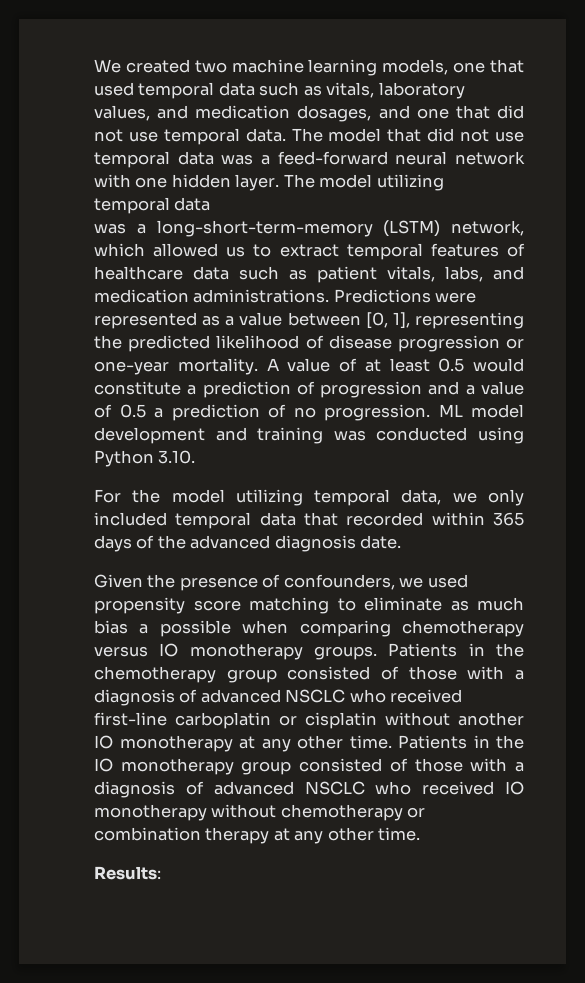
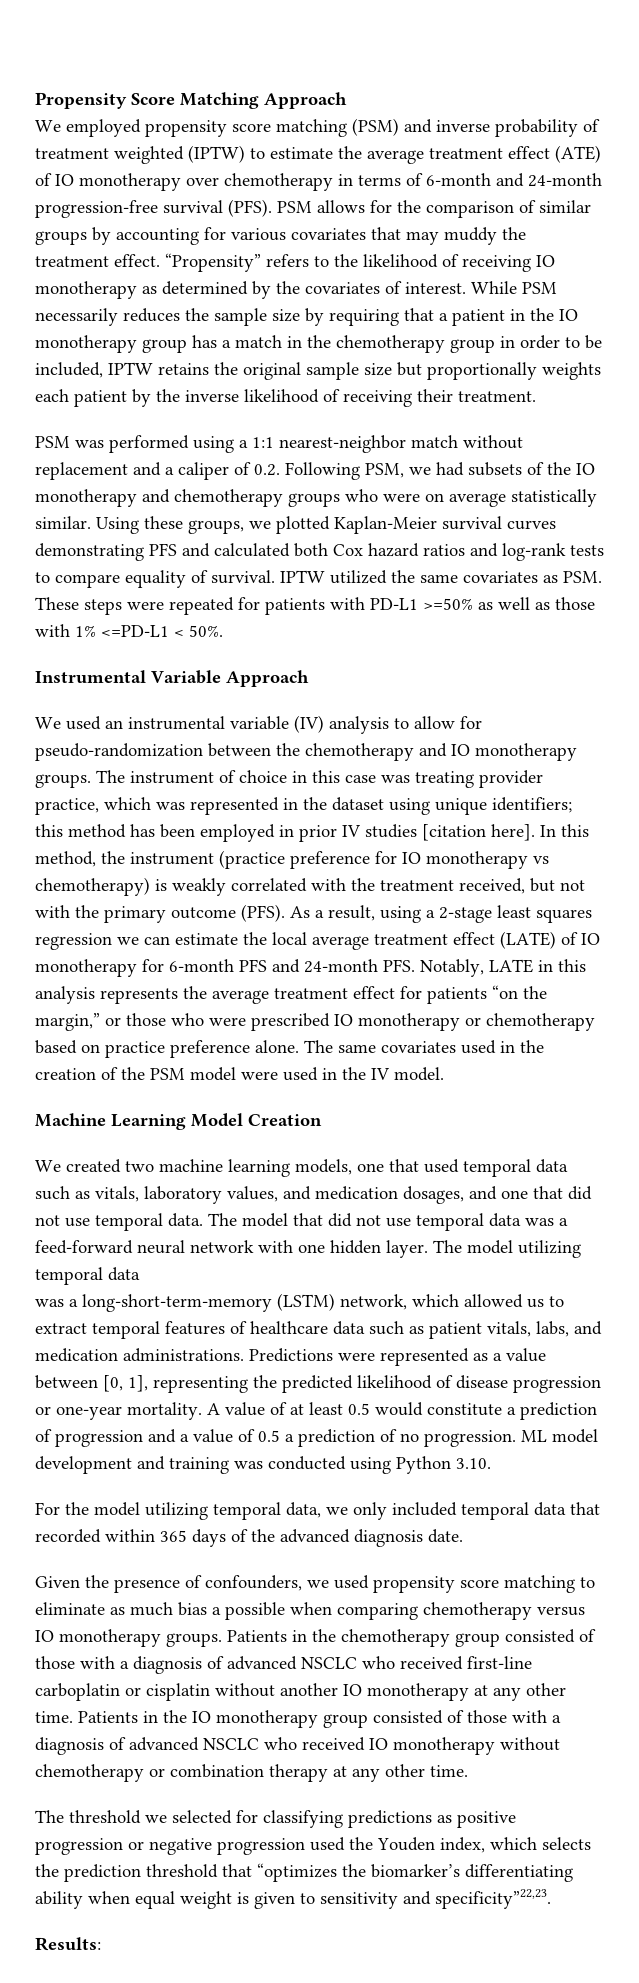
+ Propensity Score Matching Approach
+ We employed propensity score matching (PSM) and inverse probability of treatment weighted (IPTW) to estimate the average treatment effect (ATE) of IO monotherapy over chemotherapy in terms of 6-month and 24-month progression-free survival (PFS). PSM allows for the comparison of similar groups by accounting for various covariates that may muddy the treatment effect. “Propensity” refers to the likelihood of receiving IO monotherapy as determined by the covariates of interest. While PSM necessarily reduces the sample size by requiring that a patient in the IO monotherapy group has a match in the chemotherapy group in order to be included, IPTW retains the original sample size but proportionally weights each patient by the inverse likelihood of receiving their treatment.
+ PSM was performed using a 1:1 nearest-neighbor match without replacement and a caliper of 0.2. Following PSM, we had subsets of the IO monotherapy and chemotherapy groups who were on average statistically similar. Using these groups, we plotted Kaplan-Meier survival curves demonstrating PFS and calculated both Cox hazard ratios and log-rank tests to compare equality of survival. IPTW utilized the same covariates as PSM. These steps were repeated for patients with PD-L1 >=50% as well as those with 1% <=PD-L1 < 50%.
+ Instrumental Variable Approach
+ We used an instrumental variable (IV) analysis to allow for pseudo-randomization between the chemotherapy and IO monotherapy groups. The instrument of choice in this case was treating provider practice, which was represented in the dataset using unique identifiers; this method has been employed in prior IV studies [citation here]. In this method, the instrument (practice preference for IO monotherapy vs chemotherapy) is weakly correlated with the treatment received, but not with the primary outcome (PFS). As a result, using a 2-stage least squares regression we can estimate the local average treatment effect (LATE) of IO monotherapy for 6-month PFS and 24-month PFS. Notably, LATE in this analysis represents the average treatment effect for patients “on the margin,” or those who were prescribed IO monotherapy or chemotherapy based on practice preference alone. The same covariates used in the creation of the PSM model were used in the IV model.
+ Machine Learning Model Creation
+ The threshold we selected for classifying predictions as positive progression or negative progression used the Youden index, which selects the prediction threshold that “optimizes the biomarker’s differentiating ability when equal weight is given to sensitivity and specificity”22,23.

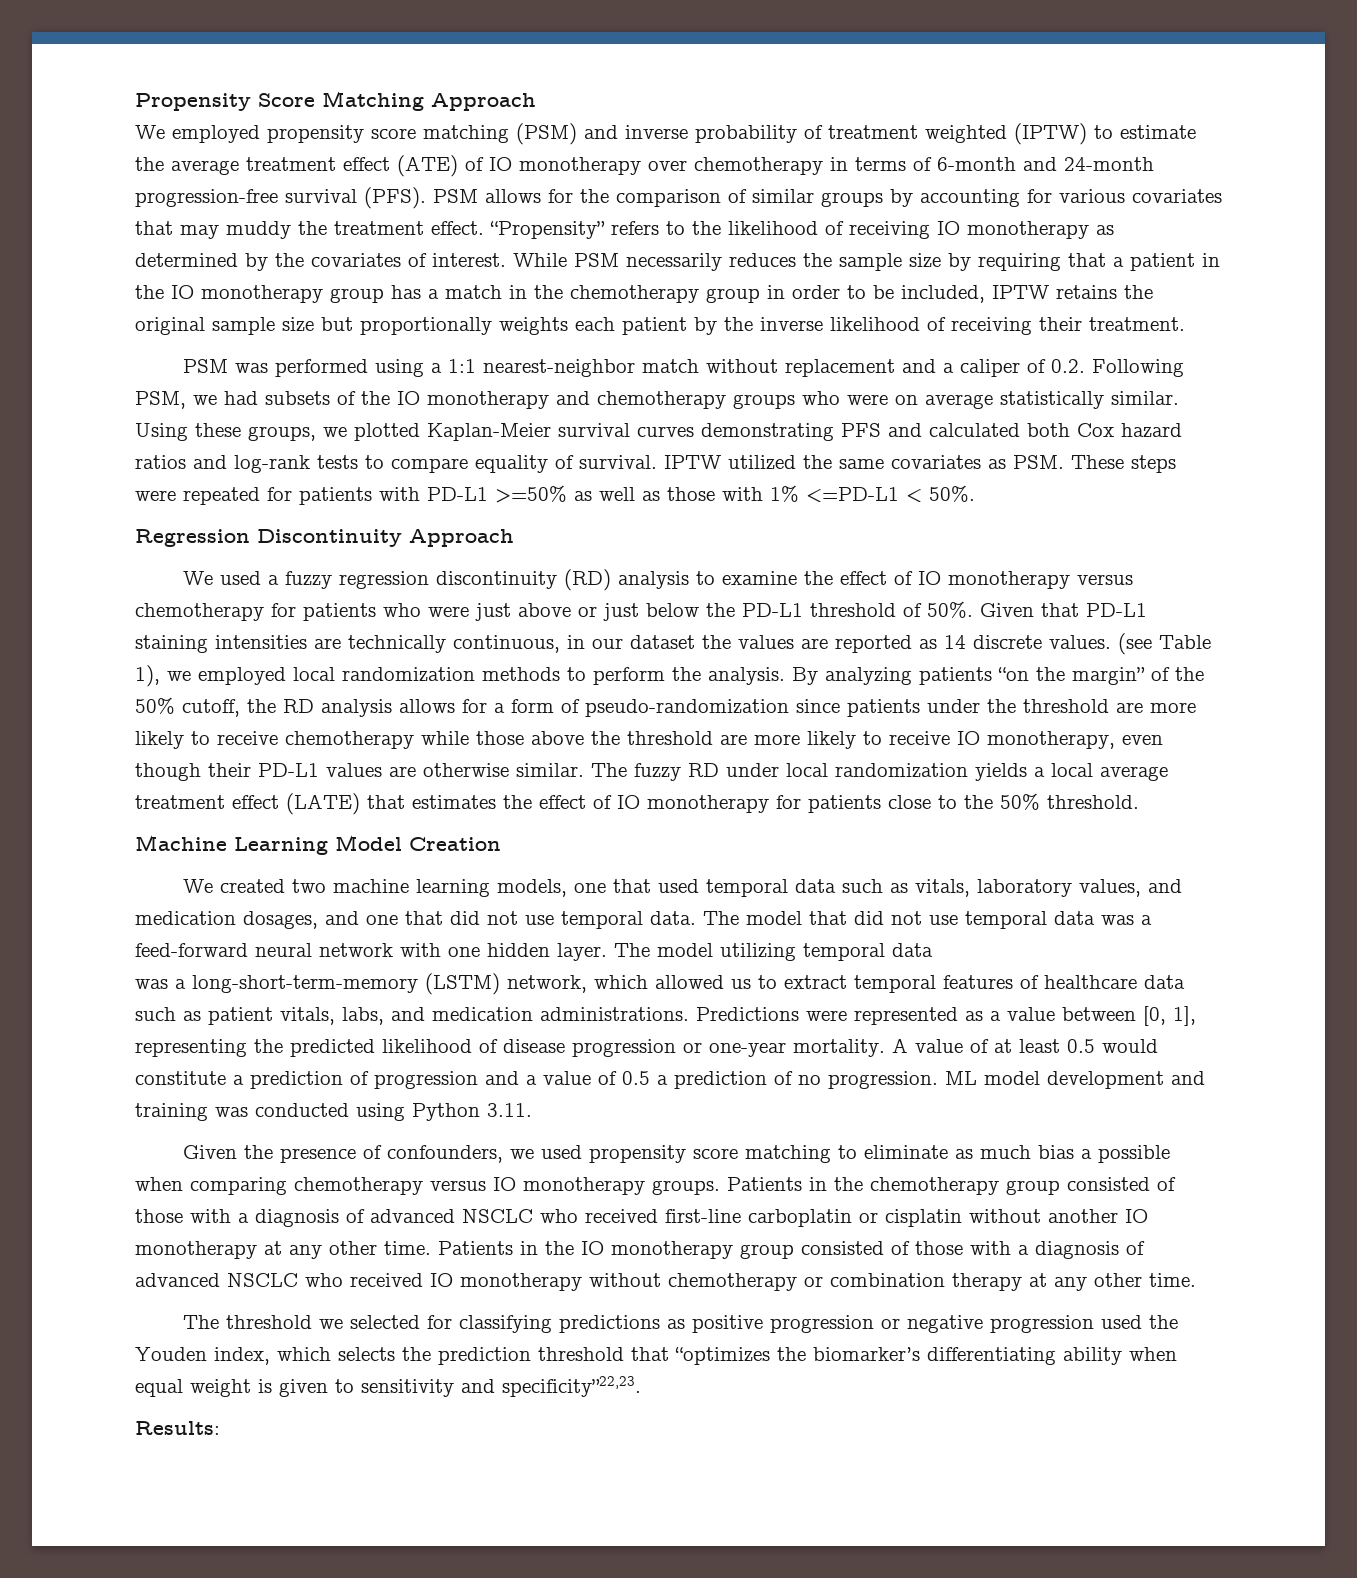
- Instrumental Variable Approach
+ Regression Discontinuity Approach
- We used an instrumental variable (IV) analysis to allow for pseudo-randomization between the chemotherapy and IO monotherapy groups. The instrument of choice in this case was treating provider practice, which was represented in the dataset using unique identifiers; this method has been employed in prior IV studies [citation here]. In this method, the instrument (practice preference for IO monotherapy vs chemotherapy) is weakly correlated with the treatment received, but not with the primary outcome (PFS). As a result, using a 2-stage least squares regression we can estimate the local average treatment effect (LATE) of IO monotherapy for 6-month PFS and 24-month PFS. Notably, LATE in this analysis represents the average treatment effect for patients “on the margin,” or those who were prescribed IO monotherapy or chemotherapy based on practice preference alone. The same covariates used in the creation of the PSM model were used in the IV model.
+ We used a fuzzy regression discontinuity (RD) analysis to examine the effect of IO monotherapy versus chemotherapy for patients who were just above or just below the PD-L1 threshold of 50%. Given that PD-L1 staining intensities are technically continuous, in our dataset the values are reported as 14 discrete values. (see Table 1), we employed local randomization methods to perform the analysis. By analyzing patients “on the margin” of the 50% cutoff, the RD analysis allows for a form of pseudo-randomization since patients under the threshold are more likely to receive chemotherapy while those above the threshold are more likely to receive IO monotherapy, even though their PD-L1 values are otherwise similar. The fuzzy RD under local randomization yields a local average treatment effect (LATE) that estimates the effect of IO monotherapy for patients close to the 50% threshold.
- ML model development and training was conducted using Python 3.10.
- For the model utilizing temporal data, we only included temporal data that recorded within 365 days of the advanced diagnosis date.
+ ML model development and training was conducted using Python 3.11.

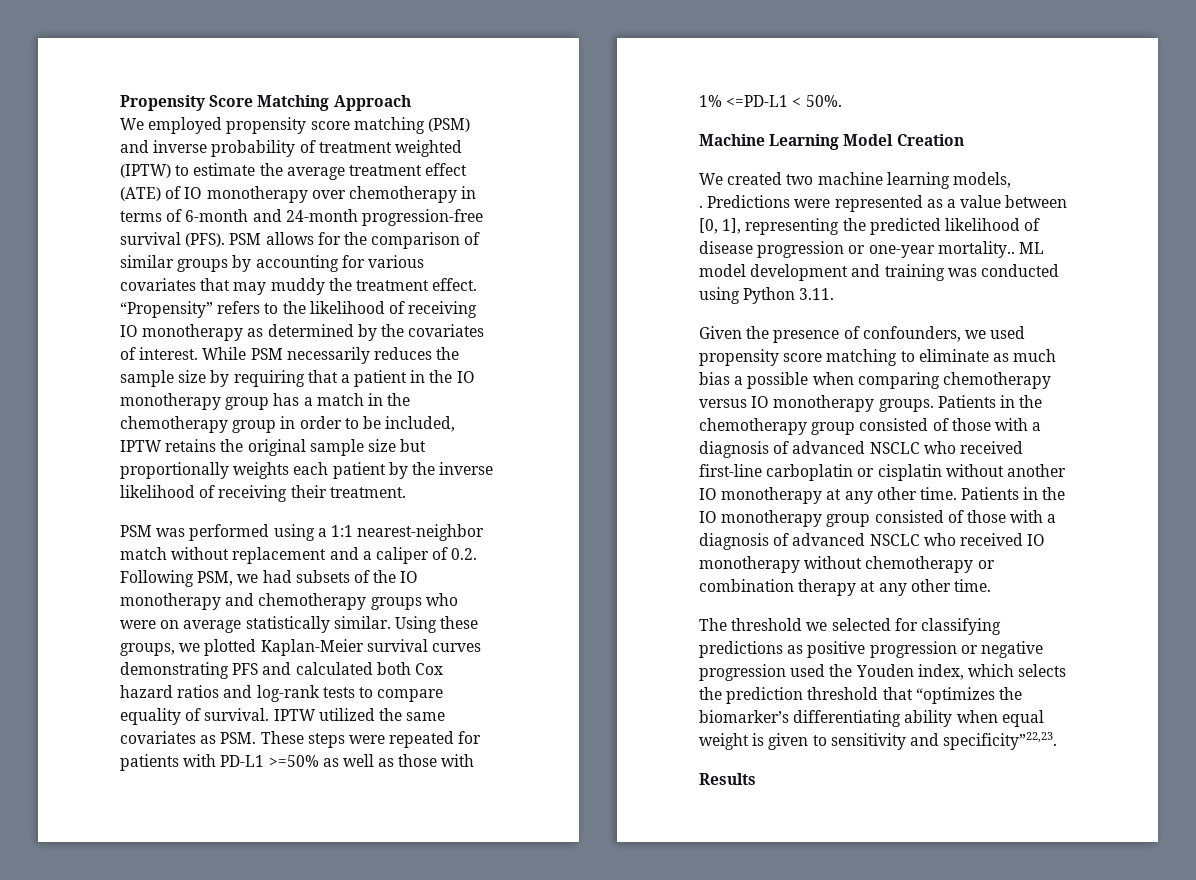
- Regression Discontinuity Approach
- We used a fuzzy regression discontinuity (RD) analysis to examine the effect of IO monotherapy versus chemotherapy for patients who were just above or just below the PD-L1 threshold of 50%. Given that PD-L1 staining intensities are technically continuous, in our dataset the values are reported as 14 discrete values. (see Table 1), we employed local randomization methods to perform the analysis. By analyzing patients “on the margin” of the 50% cutoff, the RD analysis allows for a form of pseudo-randomization since patients under the threshold are more likely to receive chemotherapy while those above the threshold are more likely to receive IO monotherapy, even though their PD-L1 values are otherwise similar. The fuzzy RD under local randomization yields a local average treatment effect (LATE) that estimates the effect of IO monotherapy for patients close to the 50% threshold.
- We created two machine learning models, one that used temporal data such as vitals, laboratory values, and medication dosages, and one that did not use temporal data. The model that did not use temporal data was a feed-forward neural network with one hidden layer. The model utilizing temporal data
- was a long-short-term-memory (LSTM) network, which allowed us to extract temporal features of healthcare data such as patient vitals, labs, and medication administrations.
+ We created two machine learning models,
+ .
- Predictions were represented as a value between [0, 1], representing the predicted likelihood of disease progression or one-year mortality. A value of at least 0.5 would constitute a prediction of progression and a value of 0.5 a prediction of no progression.
+ Predictions were represented as a value between [0, 1], representing the predicted likelihood of disease progression or one-year mortality..
- Results:
+ Results

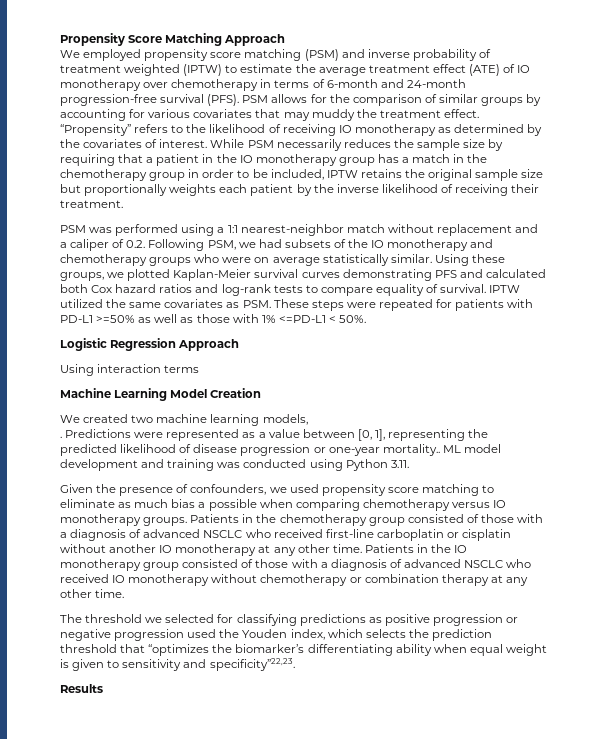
+ Logistic Regression Approach
+ Using interaction terms

